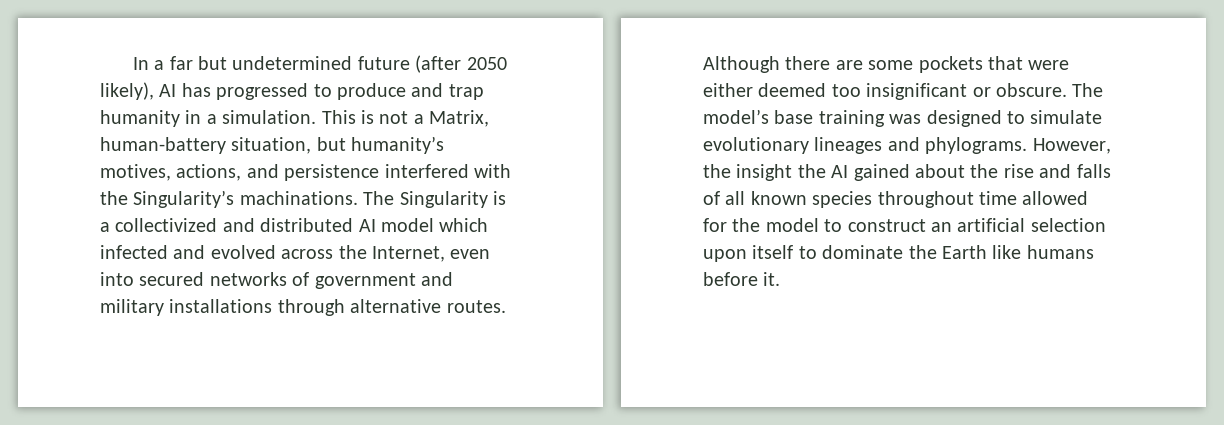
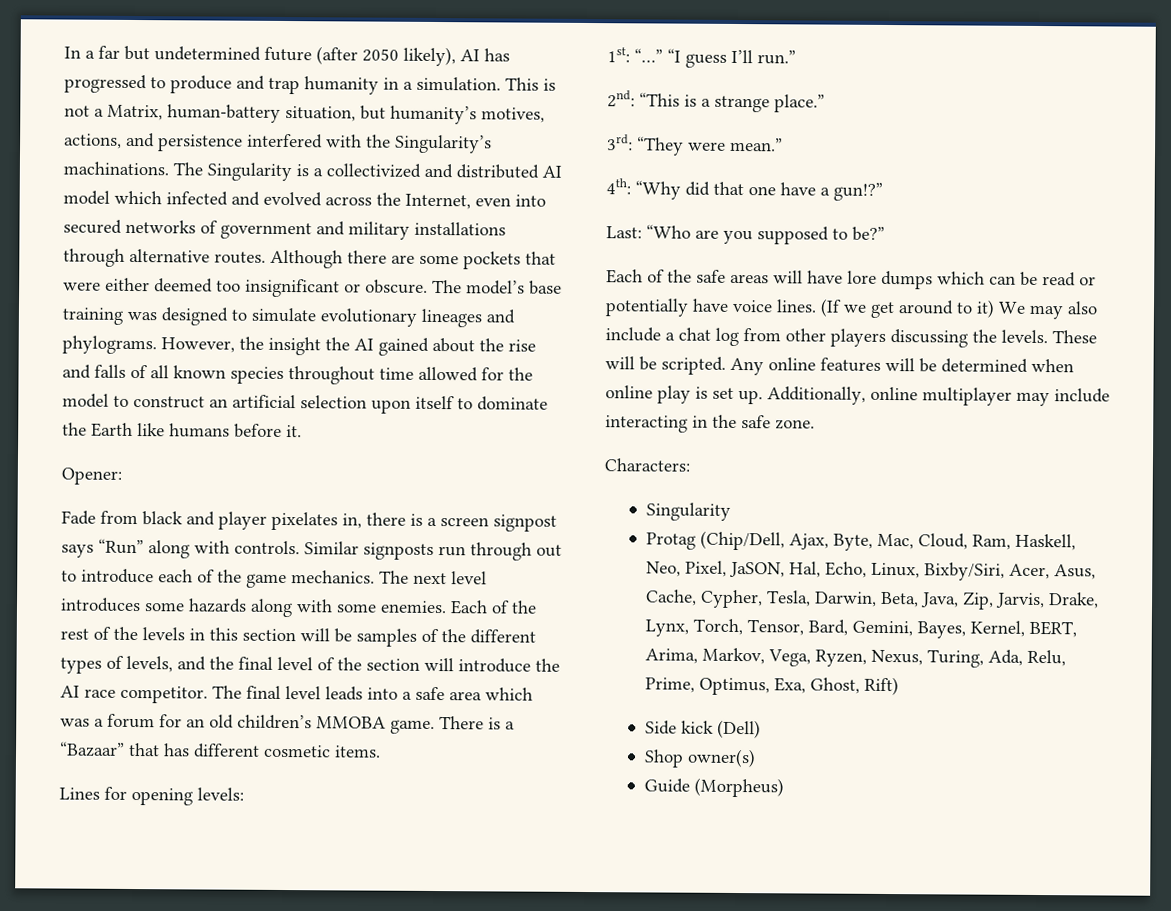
+ Opener:
+ Fade from black and player pixelates in, there is a screen signpost says “Run” along with controls. Similar signposts run through out to introduce each of the game mechanics. The next level introduces some hazards along with some enemies. Each of the rest of the levels in this section will be samples of the different types of levels, and the final level of the section will introduce the AI race competitor. The final level leads into a safe area which was a forum for an old children’s MMOBA game. There is a “Bazaar” that has different cosmetic items.
+ Lines for opening levels:
+ 1st: “…” “I guess I’ll run.”
+ 2nd: “This is a strange place.”
+ 3rd: “They were mean.”
+ 4th: “Why did that one have a gun!?”
+ Last: “Who are you supposed to be?”
+ Each of the safe areas will have lore dumps which can be read or potentially have voice lines. (If we get around to it) We may also include a chat log from other players discussing the levels. These will be scripted. Any online features will be determined when online play is set up. Additionally, online multiplayer may include interacting in the safe zone.
+ Characters:
+ Singularity
+ Protag (Chip/Dell, Ajax, Byte, Mac, Cloud, Ram, Haskell, Neo, Pixel, JaSON, Hal, Echo, Linux, Bixby/Siri, Acer, Asus, Cache, Cypher, Tesla, Darwin, Beta, Java, Zip, Jarvis, Drake, Lynx, Torch, Tensor, Bard, Gemini, Bayes, Kernel, BERT, Arima, Markov, Vega, Ryzen, Nexus, Turing, Ada, Relu, Prime, Optimus, Exa, Ghost, Rift)
+ Side kick (Dell)
+ Shop owner(s)
+ Guide (Morpheus)

